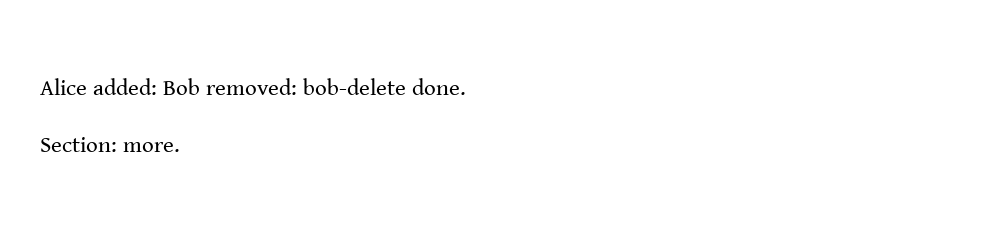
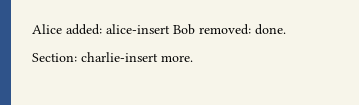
- Alice added: Bob removed: bob-delete done.
+ Alice added: alice-insert Bob removed: done.
- Section: more.
+ Section: charlie-insert more.

